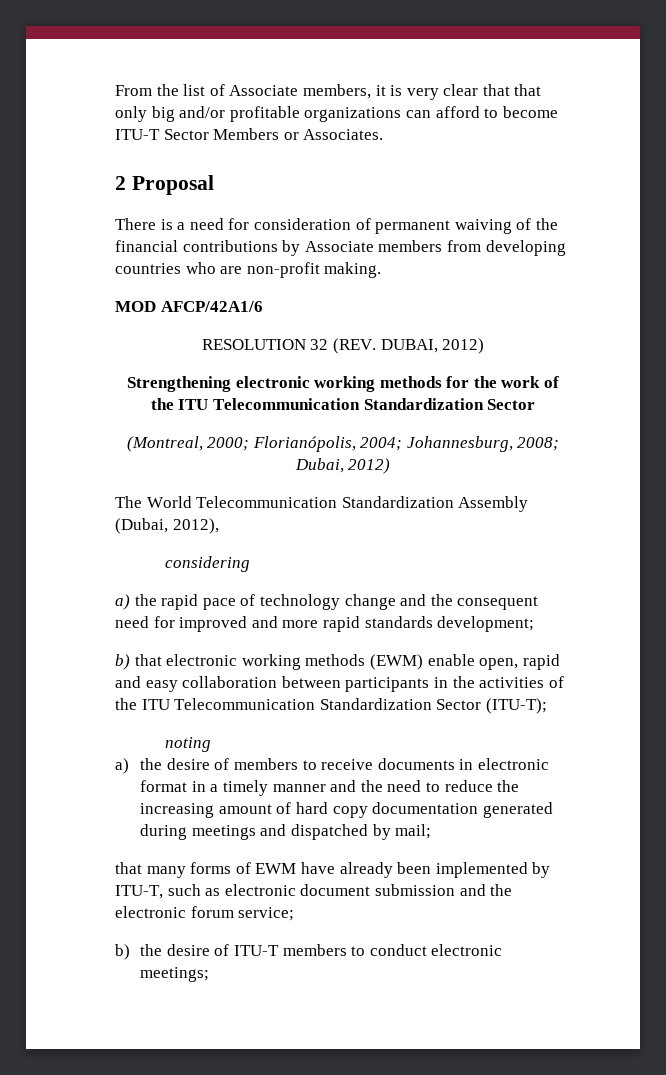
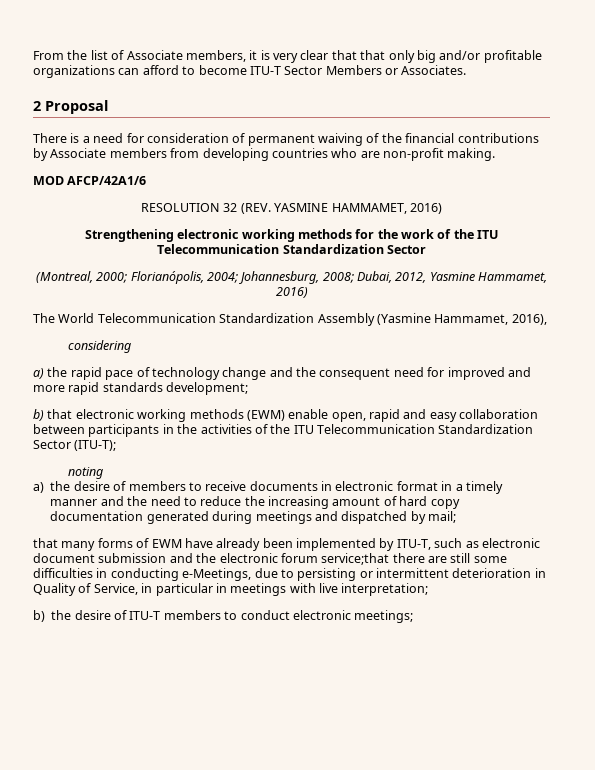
- RESOLUTION 32 (REV. DUBAI, 2012)
+ RESOLUTION 32 (REV. YASMINE HAMMAMET, 2016)
- (Montreal, 2000; Florianópolis, 2004; Johannesburg, 2008; Dubai, 2012)
+ (Montreal, 2000; Florianópolis, 2004; Johannesburg, 2008; Dubai, 2012, Yasmine Hammamet, 2016)
- The World Telecommunication Standardization Assembly (Dubai, 2012),
+ The World Telecommunication Standardization Assembly (Yasmine Hammamet, 2016),
- that many forms of EWM have already been implemented by ITU-T, such as electronic document submission and the electronic forum service;
+ that many forms of EWM have already been implemented by ITU-T, such as electronic document submission and the electronic forum service;that there are still some difficulties in conducting e-Meetings, due to persisting or intermittent deterioration in Quality of Service, in particular in meetings with live interpretation;

